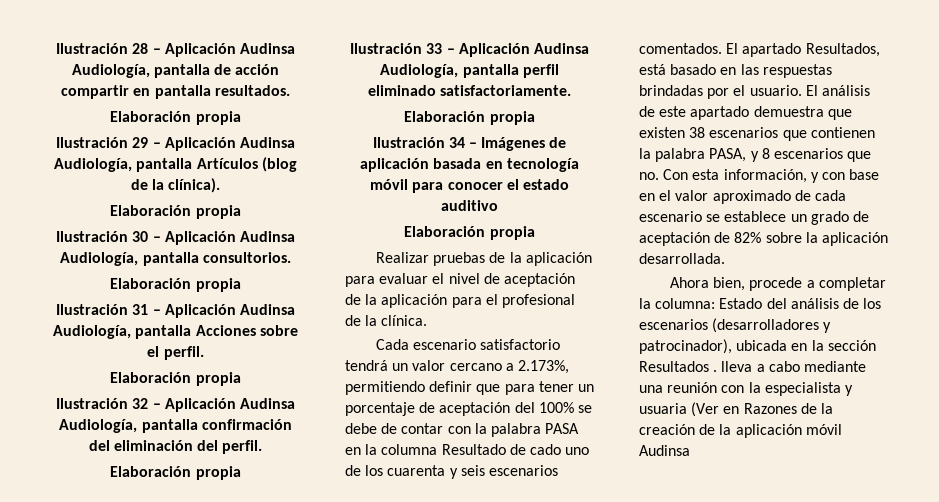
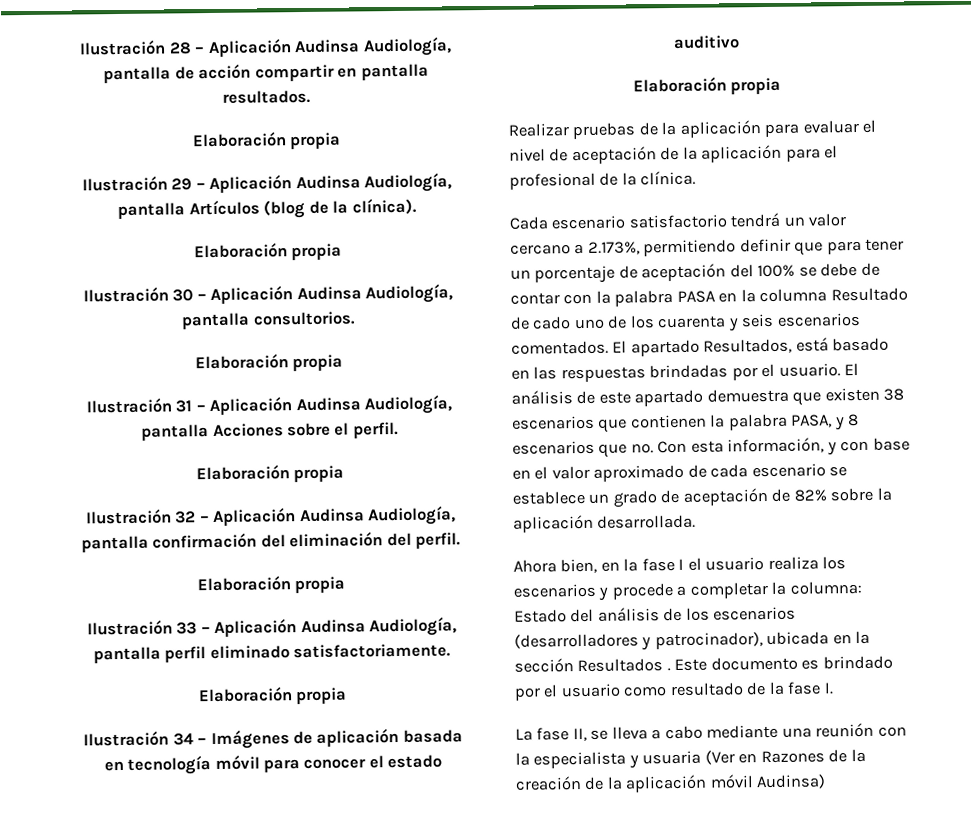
- Ahora bien, procede a completar la columna: Estado del análisis de los escenarios (desarrolladores y patrocinador), ubicada en la sección Resultados . lleva a cabo mediante una reunión con la especialista y usuaria (Ver en Razones de la creación de la aplicación móvil Audinsa
+ Ahora bien, en la fase I el usuario realiza los escenarios y procede a completar la columna: Estado del análisis de los escenarios (desarrolladores y patrocinador), ubicada en la sección Resultados . Este documento es brindado por el usuario como resultado de la fase I.
+ La fase II, se lleva a cabo mediante una reunión con la especialista y usuaria (Ver en Razones de la creación de la aplicación móvil Audinsa)

